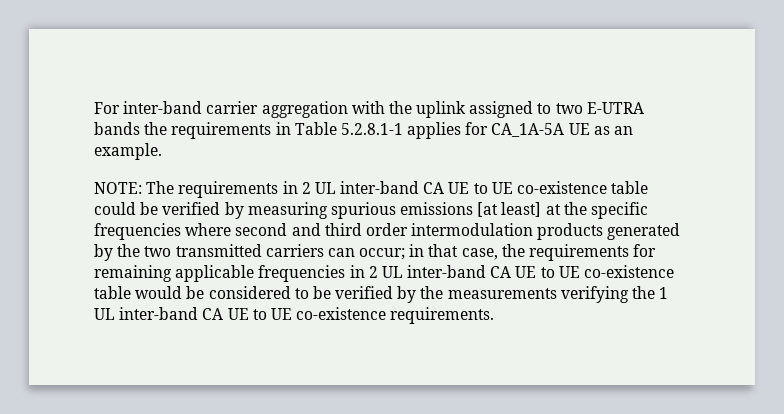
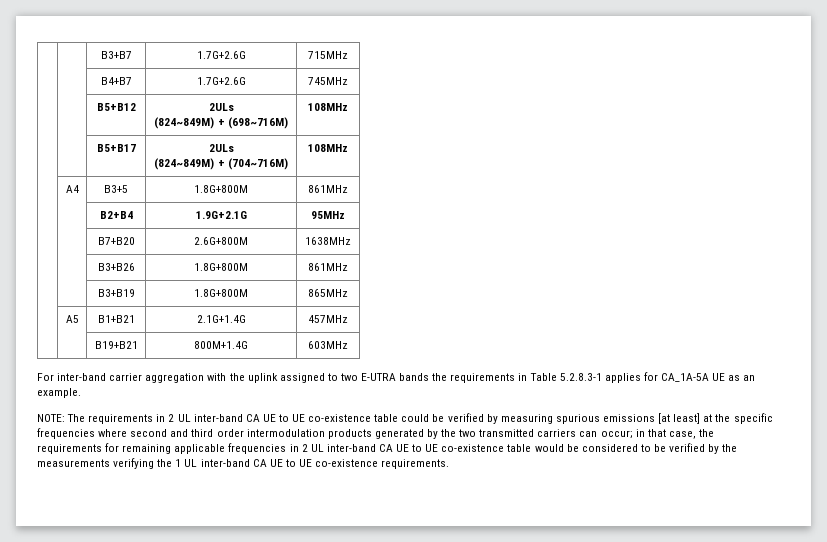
+ | | B3+B7 | 1.7G+2.6G | 715MHz
+ | | B4+B7 | 1.7G+2.6G | 745MHz
+ | | B5+B12 | 2ULs
+ (824~849M) + (698~716M) | 108MHz
+ | | B5+B17 | 2ULs
+ (824~849M) + (704~716M) | 108MHz
+ | A4 | B3+5 | 1.8G+800M | 861MHz
+ | | B2+B4 | 1.9G+2.1G | 95MHz
+ | | B7+B20 | 2.6G+800M | 1638MHz
+ | | B3+B26 | 1.8G+800M | 861MHz
+ | | B3+B19 | 1.8G+800M | 865MHz
+ | A5 | B1+B21 | 2.1G+1.4G | 457MHz
+ | | B19+B21 | 800M+1.4G | 603MHz
- For inter-band carrier aggregation with the uplink assigned to two E-UTRA bands the requirements in Table 5.2.8.1-1 applies for CA_1A-5A UE as an example.
+ For inter-band carrier aggregation with the uplink assigned to two E-UTRA bands the requirements in Table 5.2.8.3-1 applies for CA_1A-5A UE as an example.

